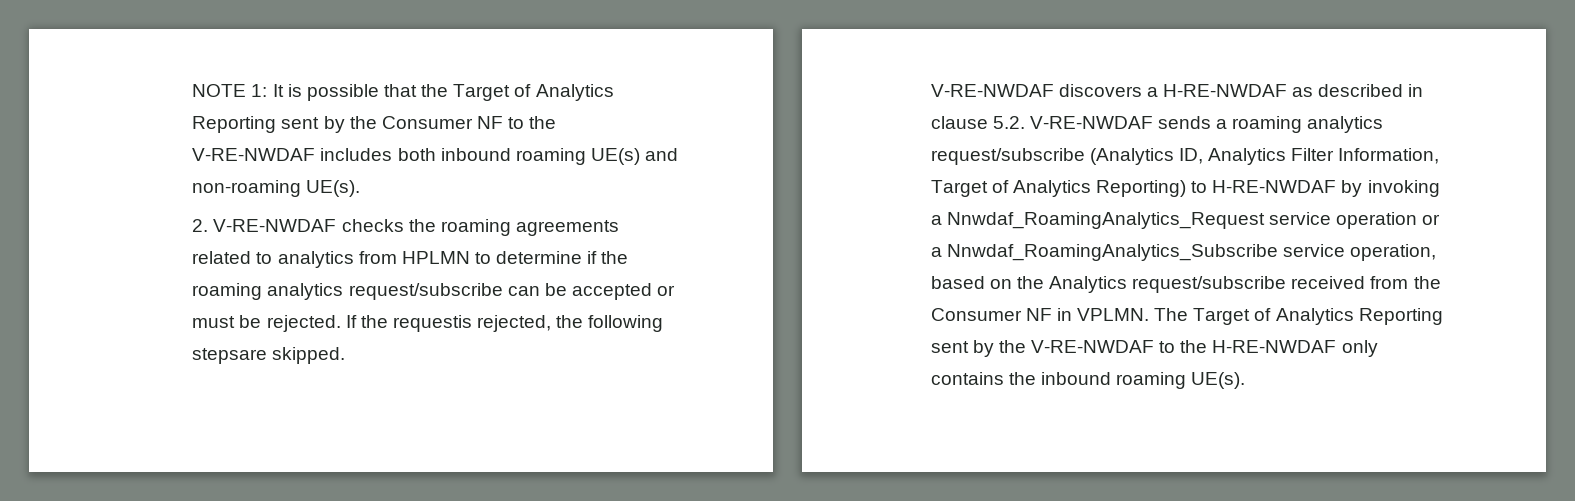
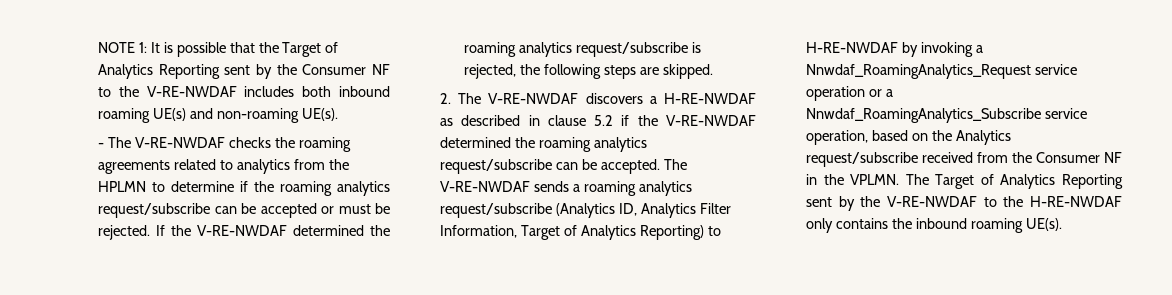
- 2. V-RE-NWDAF checks the roaming agreements related to analytics from HPLMN to determine if the roaming analytics request/subscribe can be accepted or must be rejected.
+ - The V-RE-NWDAF checks the roaming agreements related to analytics from the HPLMN to determine if the roaming analytics request/subscribe can be accepted or must be rejected.
- If the requestis rejected, the following stepsare skipped.
+ If the V-RE-NWDAF determined the roaming analytics request/subscribe is rejected, the following steps are skipped.
- V-RE-NWDAF discovers a H-RE-NWDAF as described in clause 5.2. V-RE-NWDAF sends a roaming analytics request/subscribe (Analytics ID, Analytics Filter Information, Target of Analytics Reporting) to H-RE-NWDAF by invoking a Nnwdaf_RoamingAnalytics_Request service operation or a Nnwdaf_RoamingAnalytics_Subscribe service operation, based on the Analytics request/subscribe received from the Consumer NF in VPLMN.
+ 2. The V-RE-NWDAF discovers a H-RE-NWDAF as described in clause 5.2 if the V-RE-NWDAF determined the roaming analytics request/subscribe can be accepted. The V-RE-NWDAF sends a roaming analytics request/subscribe (Analytics ID, Analytics Filter Information, Target of Analytics Reporting) to H-RE-NWDAF by invoking a Nnwdaf_RoamingAnalytics_Request service operation or a Nnwdaf_RoamingAnalytics_Subscribe service operation, based on the Analytics request/subscribe received from the Consumer NF in the VPLMN.

